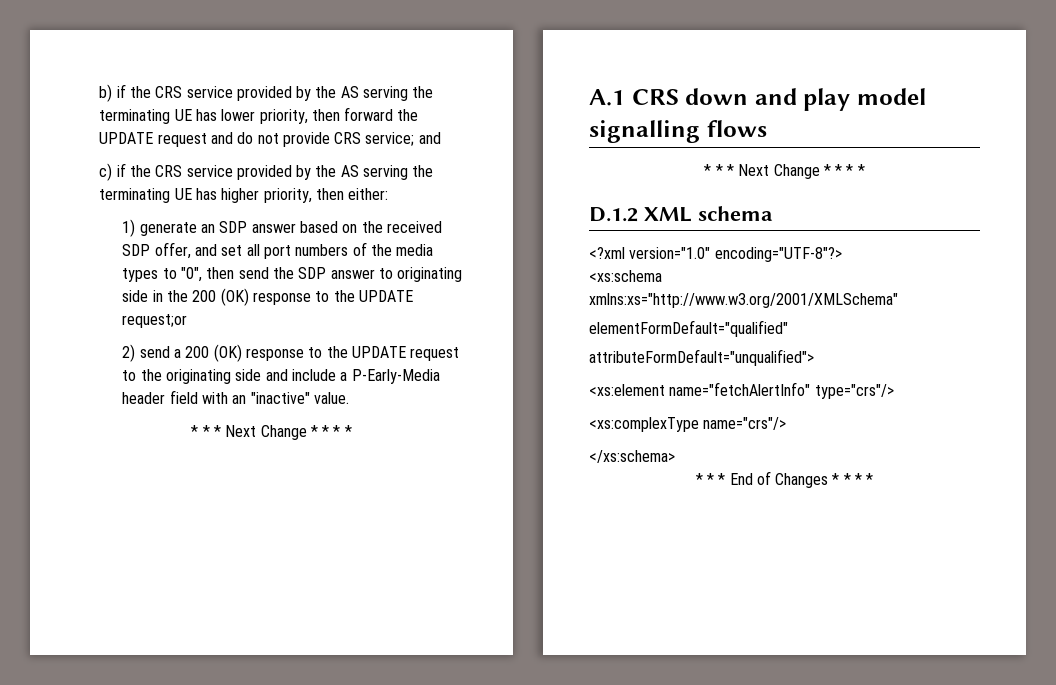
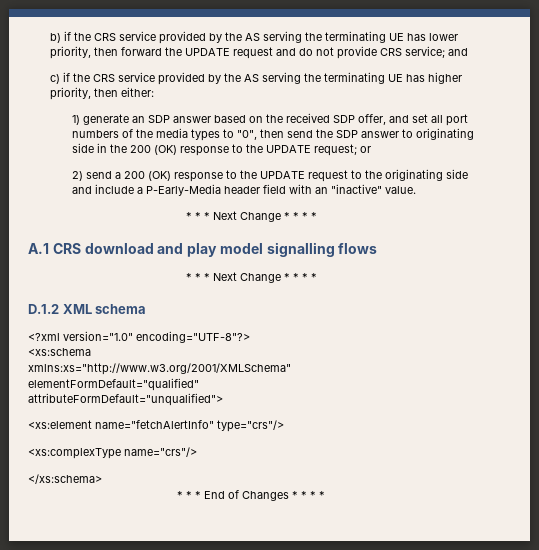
- 1) generate an SDP answer based on the received SDP offer, and set all port numbers of the media types to "0", then send the SDP answer to originating side in the 200 (OK) response to the UPDATE request;or
+ 1) generate an SDP answer based on the received SDP offer, and set all port numbers of the media types to "0", then send the SDP answer to originating side in the 200 (OK) response to the UPDATE request; or
- A.1 CRS down and play model signalling flows
+ A.1 CRS download and play model signalling flows

